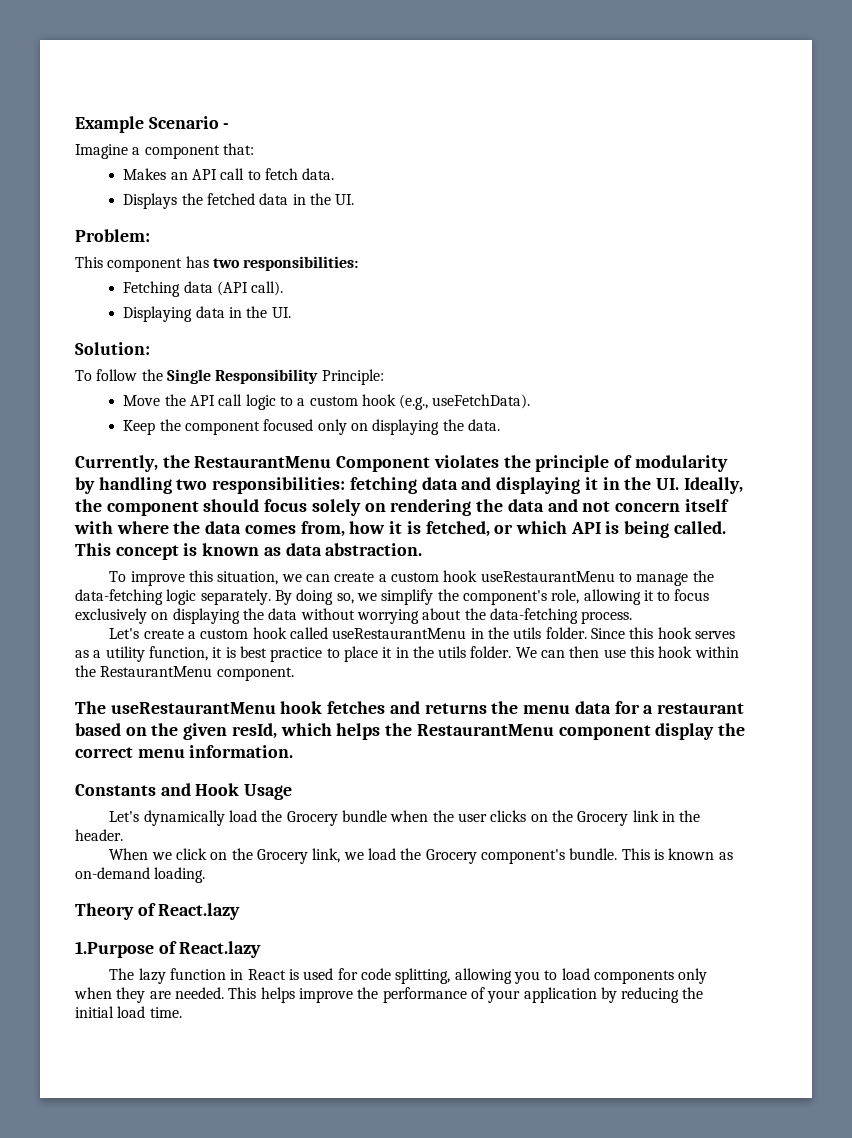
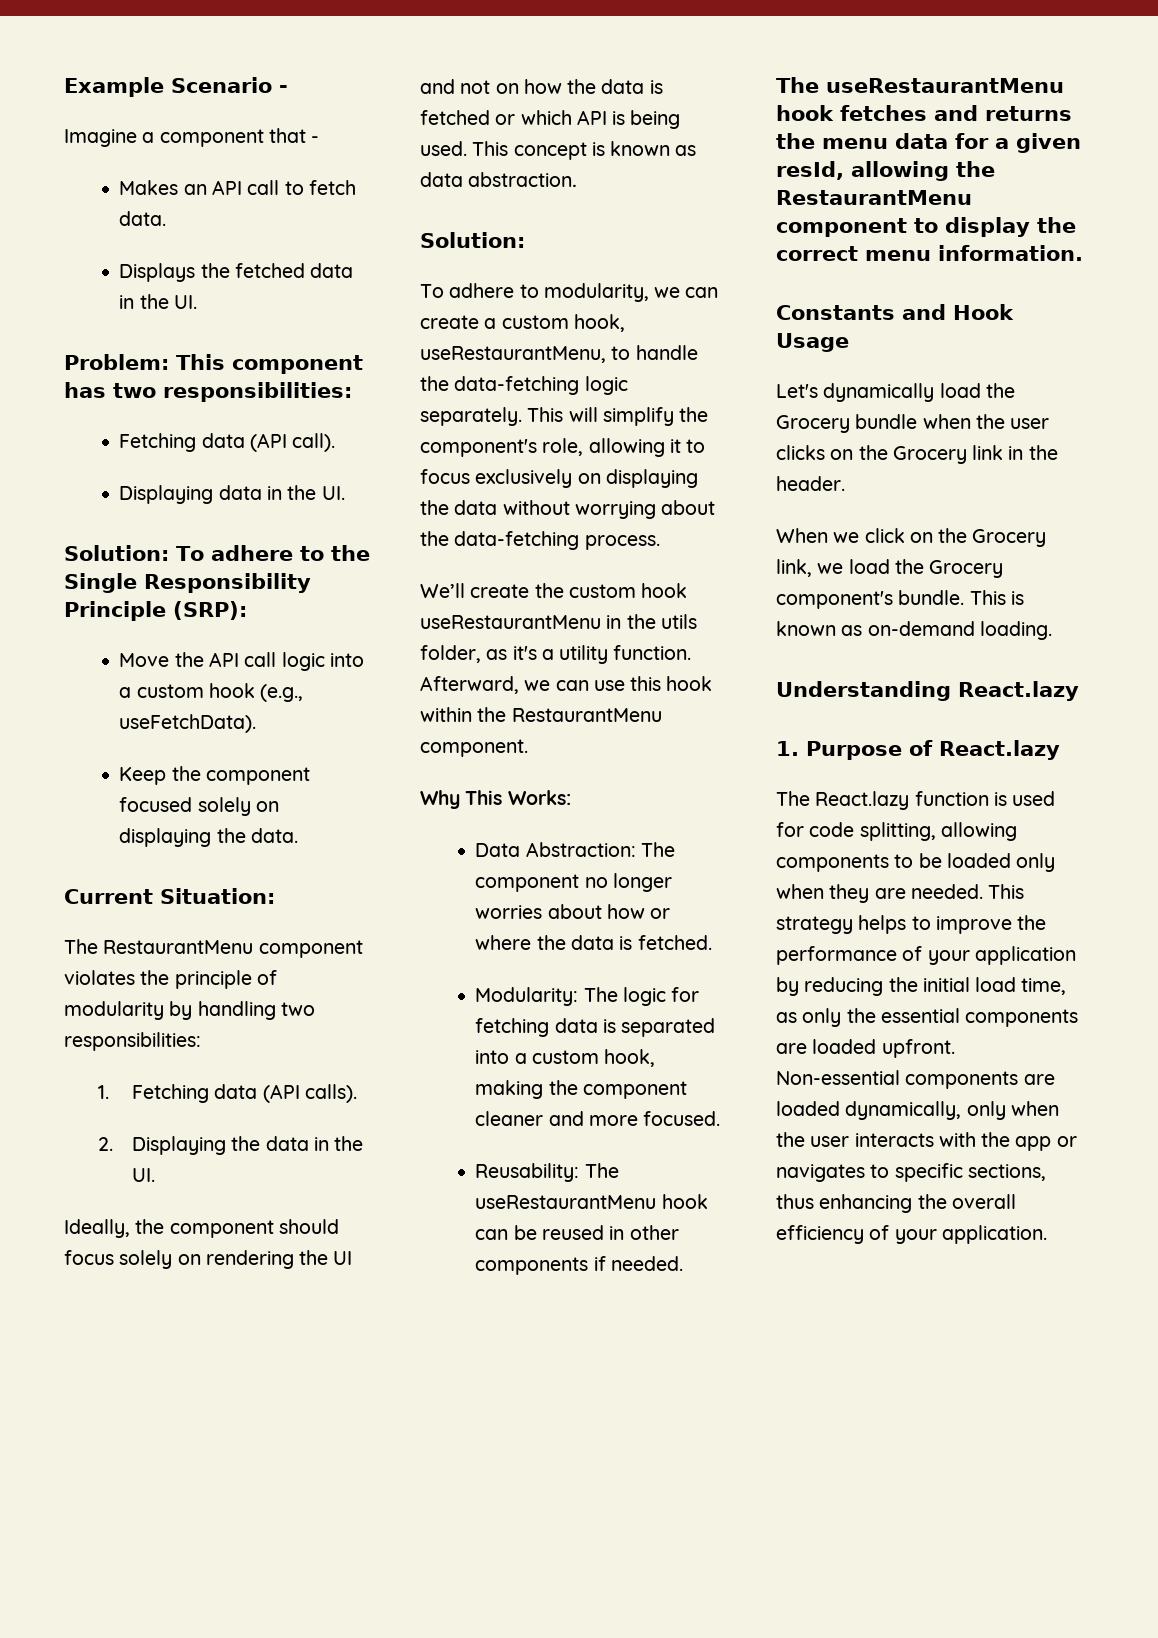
- Imagine a component that:
+ Imagine a component that -
- Problem:
- This component has two responsibilities:
+ Problem: This component has two responsibilities:
- Solution:
- To follow the Single Responsibility Principle:
+ Solution: To adhere to the Single Responsibility Principle (SRP):
- Move the API call logic to a custom hook (e.g., useFetchData).
+ Move the API call logic into a custom hook (e.g., useFetchData).
- Keep the component focused only on displaying the data.
+ Keep the component focused solely on displaying the data.
- Currently, the RestaurantMenu Component violates the principle of modularity by handling two responsibilities: fetching data and displaying it in the UI. Ideally, the component should focus solely on rendering the data and not concern itself with where the data comes from, how it is fetched, or which API is being called.
+ Current Situation:
+ The RestaurantMenu component violates the principle of modularity by handling two responsibilities:
+ 1. Fetching data (API calls).
+ 2. Displaying the data in the UI.
+ Ideally, the component should focus solely on rendering the UI and not on how the data is fetched or which API is being used.
  This concept is known as data abstraction.
- To improve this situation, we can create a custom hook useRestaurantMenu to manage the data-fetching logic separately. By doing so, we simplify the component's role, allowing it to focus exclusively on displaying the data without worrying about the data-fetching process.
+ Solution:
+ To adhere to modularity, we can create a custom hook, useRestaurantMenu, to handle the data-fetching logic separately. This will simplify the component's role, allowing it to focus exclusively on displaying the data without worrying about the data-fetching process.
- Let's create a custom hook called useRestaurantMenu in the utils folder. Since this hook serves as a utility function, it is best practice to place it in the utils folder. We can then use this hook within the RestaurantMenu component.
+ We’ll create the custom hook useRestaurantMenu in the utils folder, as it's a utility function. Afterward, we can use this hook within the RestaurantMenu component.
+ Why This Works:
+ Data Abstraction: The component no longer worries about how or where the data is fetched.
+ Modularity: The logic for fetching data is separated into a custom hook, making the component cleaner and more focused.
+ Reusability: The useRestaurantMenu hook can be reused in other components if needed.
- The useRestaurantMenu hook fetches and returns the menu data for a restaurant based on the given resId, which helps the RestaurantMenu component display the correct menu information.
+ The useRestaurantMenu hook fetches and returns the menu data for a given resId, allowing the RestaurantMenu component to display the correct menu information.
- Theory of React.lazy
- 1.Purpose of React.lazy
+ Understanding React.lazy
+ 1. Purpose of React.lazy
- The lazy function in React is used for code splitting, allowing you to load components only when they are needed.
+ The React.lazy function is used for code splitting, allowing components to be loaded only when they are needed.
- This helps improve the performance of your application by reducing the initial load time.
+ This strategy helps to improve the performance of your application by reducing the initial load time, as only the essential components are loaded upfront. Non-essential components are loaded dynamically, only when the user interacts with the app or navigates to specific sections, thus enhancing the overall efficiency of your application.

